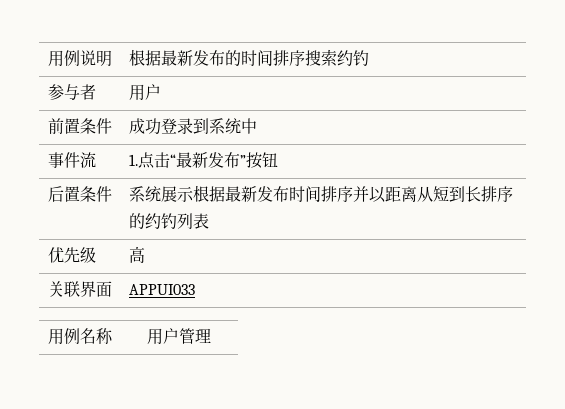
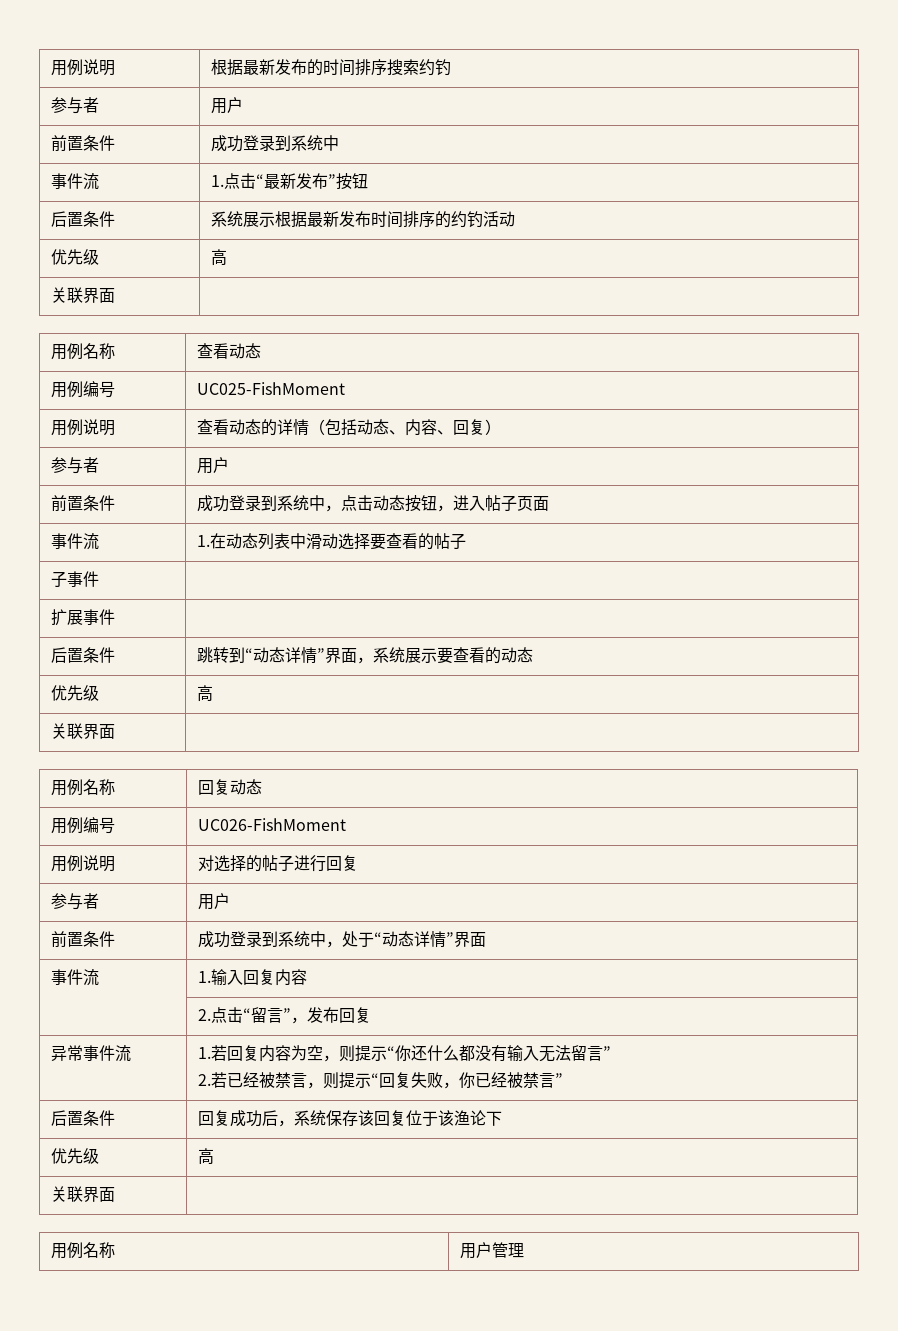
- 后置条件 | 系统展示根据最新发布时间排序并以距离从短到长排序的约钓列表
+ 后置条件 | 系统展示根据最新发布时间排序的约钓活动
  优先级 | 高
- 关联界面 | APPUI033
+ 关联界面 |
+ 用例名称 | 查看动态
+ 用例编号 | UC025-FishMoment
+ 用例说明 | 查看动态的详情（包括动态、内容、回复）
+ 参与者 | 用户
+ 前置条件 | 成功登录到系统中，点击动态按钮，进入帖子页面
+ 事件流 | 1.在动态列表中滑动选择要查看的帖子
+ 子事件 |
+ 扩展事件 |
+ 后置条件 | 跳转到“动态详情”界面，系统展示要查看的动态
+ 优先级 | 高
+ 关联界面 |
+ 用例名称 | 回复动态
+ 用例编号 | UC026-FishMoment
+ 用例说明 | 对选择的帖子进行回复
+ 参与者 | 用户
+ 前置条件 | 成功登录到系统中，处于“动态详情”界面
+ 事件流 | 1.输入回复内容
+ | 2.点击“留言”，发布回复
+ 异常事件流 | 1.若回复内容为空，则提示“你还什么都没有输入无法留言”
+ 2.若已经被禁言，则提示“回复失败，你已经被禁言”
+ 后置条件 | 回复成功后，系统保存该回复位于该渔论下
+ 优先级 | 高
+ 关联界面 |

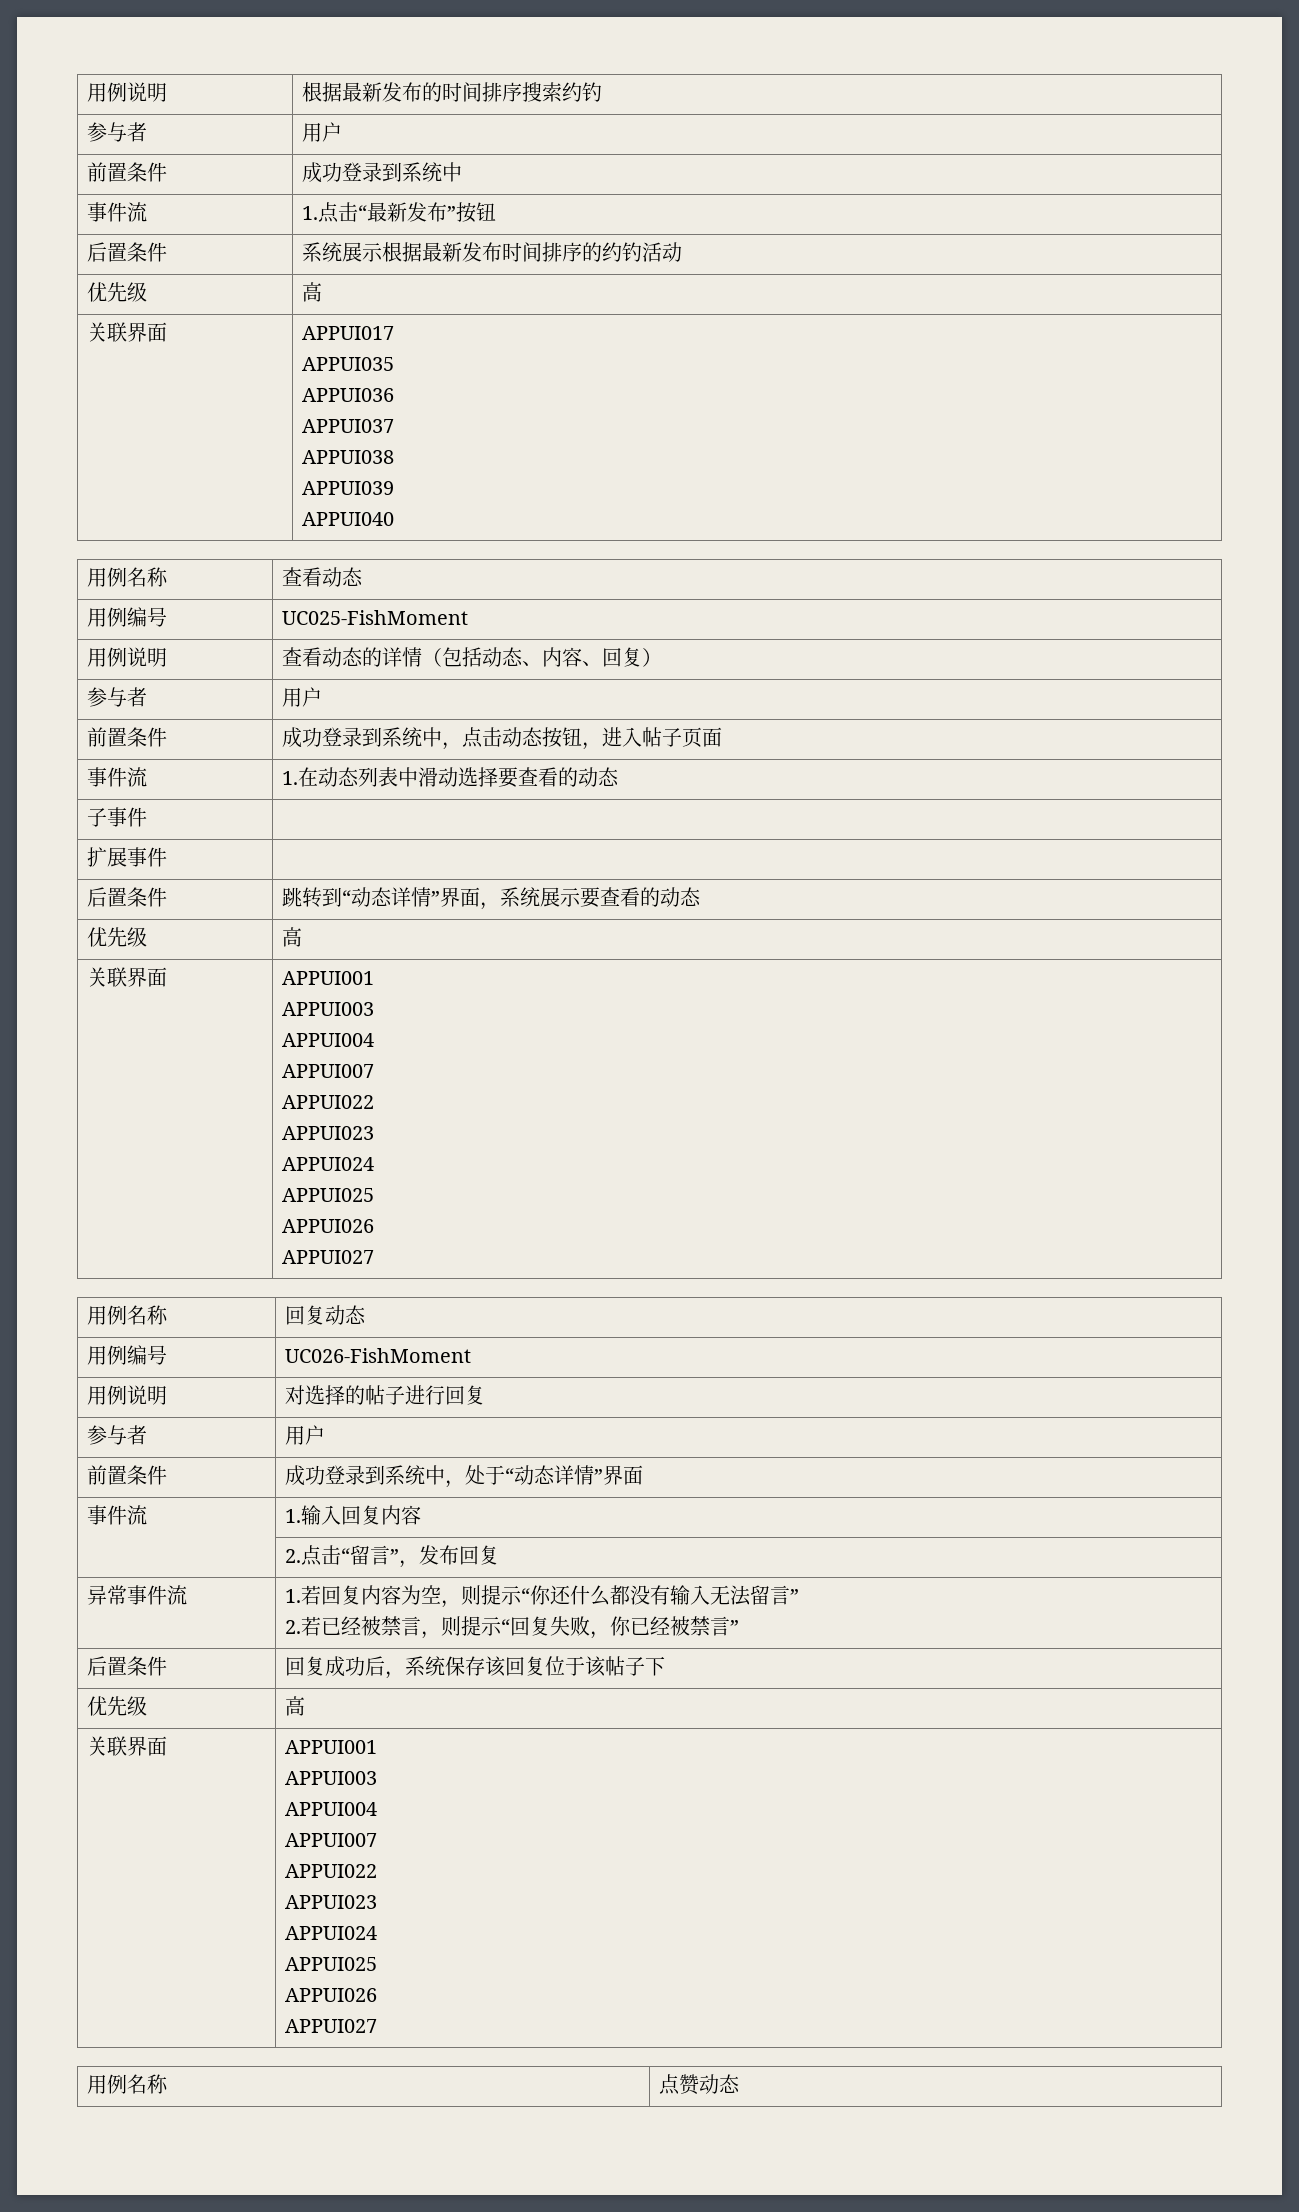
  后置条件 | 系统展示根据最新发布时间排序的约钓活动
  优先级 | 高
- 关联界面 |
+ 关联界面 | APPUI017
+ APPUI035
+ APPUI036
+ APPUI037
+ APPUI038
+ APPUI039
+ APPUI040
- 事件流 | 1.在动态列表中滑动选择要查看的帖子
+ 事件流 | 1.在动态列表中滑动选择要查看的动态
  后置条件 | 跳转到“动态详情”界面，系统展示要查看的动态
  优先级 | 高
- 关联界面 |
+ 关联界面 | APPUI001
+ APPUI003
+ APPUI004
+ APPUI007
+ APPUI022
+ APPUI023
+ APPUI024
+ APPUI025
+ APPUI026
+ APPUI027
- 后置条件 | 回复成功后，系统保存该回复位于该渔论下
+ 后置条件 | 回复成功后，系统保存该回复位于该帖子下
  优先级 | 高
- 关联界面 |
- 用例名称 | 用户管理
+ 关联界面 | APPUI001
+ APPUI003
+ APPUI004
+ APPUI007
+ APPUI022
+ APPUI023
+ APPUI024
+ APPUI025
+ APPUI026
+ APPUI027
+ 用例名称 | 点赞动态

